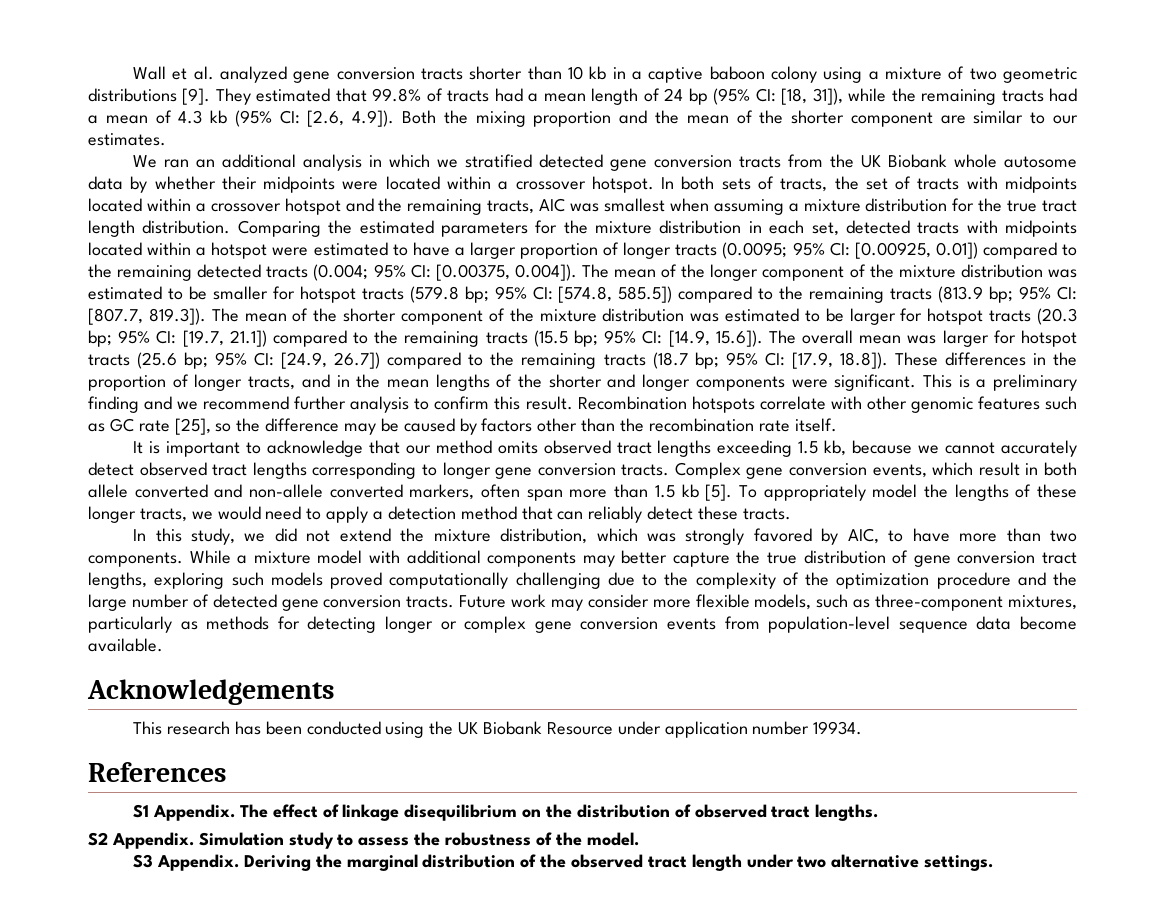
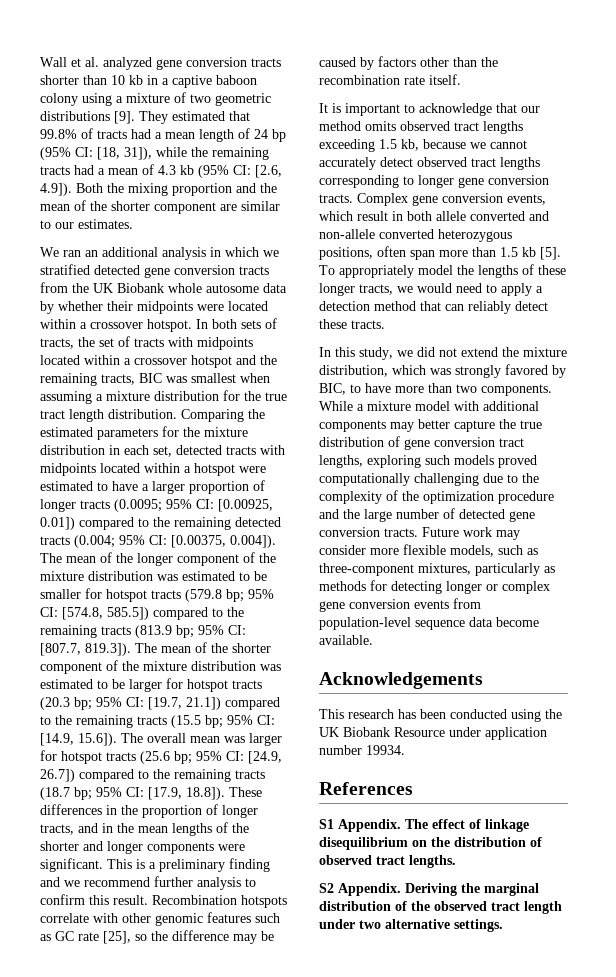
- In both sets of tracts, the set of tracts with midpoints located within a crossover hotspot and the remaining tracts, AIC was smallest when assuming a mixture distribution for the true tract length distribution.
+ In both sets of tracts, the set of tracts with midpoints located within a crossover hotspot and the remaining tracts, BIC was smallest when assuming a mixture distribution for the true tract length distribution.
- Complex gene conversion events, which result in both allele converted and non-allele converted markers, often span more than 1.5 kb [5].
+ Complex gene conversion events, which result in both allele converted and non-allele converted heterozygous positions, often span more than 1.5 kb [5].
- In this study, we did not extend the mixture distribution, which was strongly favored by AIC, to have more than two components.
+ In this study, we did not extend the mixture distribution, which was strongly favored by BIC, to have more than two components.
- Simulation study to assess the robustness of the model.
- S3 Appendix.

